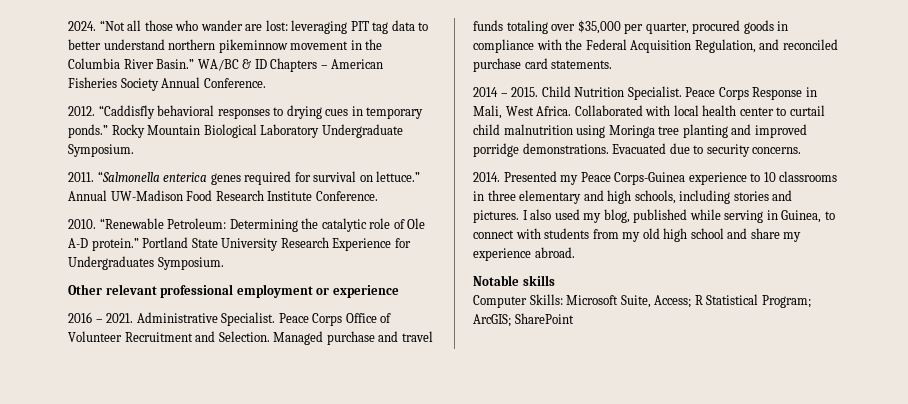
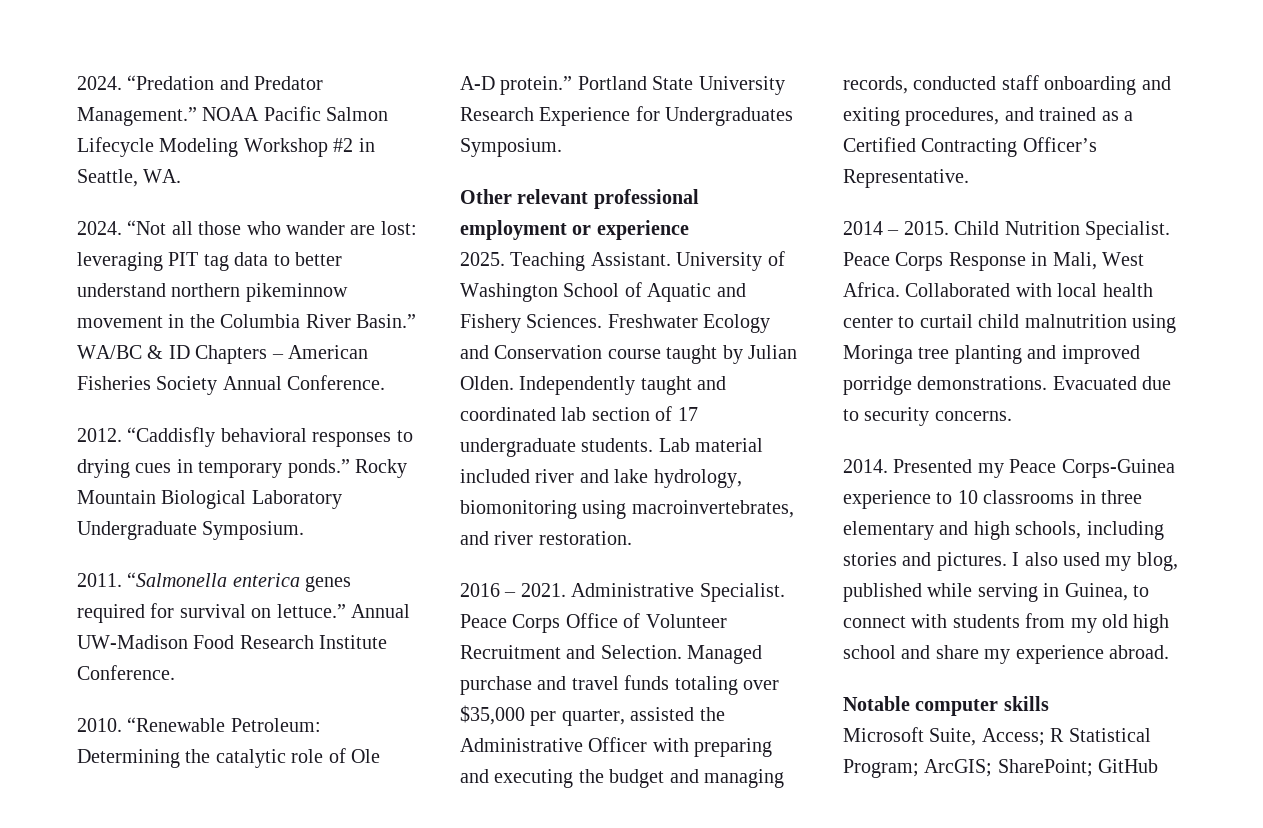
+ 2024. “Predation and Predator Management.” NOAA Pacific Salmon Lifecycle Modeling Workshop #2 in Seattle, WA.
+ 2025. Teaching Assistant. University of Washington School of Aquatic and Fishery Sciences. Freshwater Ecology and Conservation course taught by Julian Olden. Independently taught and coordinated lab section of 17 undergraduate students. Lab material included river and lake hydrology, biomonitoring using macroinvertebrates, and river restoration.
- Managed purchase and travel funds totaling over $35,000 per quarter, procured goods in compliance with the Federal Acquisition Regulation, and reconciled purchase card statements.
+ Managed purchase and travel funds totaling over $35,000 per quarter, assisted the Administrative Officer with preparing and executing the budget and managing records, conducted staff onboarding and exiting procedures, and trained as a Certified Contracting Officer’s Representative.
- Notable skills
+ Notable computer skills
- Computer Skills: Microsoft Suite, Access; R Statistical Program; ArcGIS; SharePoint
+ Microsoft Suite, Access; R Statistical Program; ArcGIS; SharePoint; GitHub

